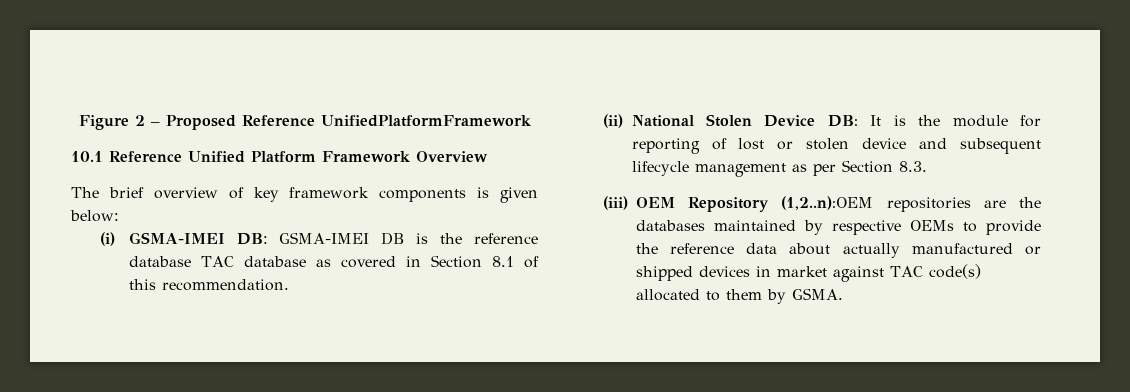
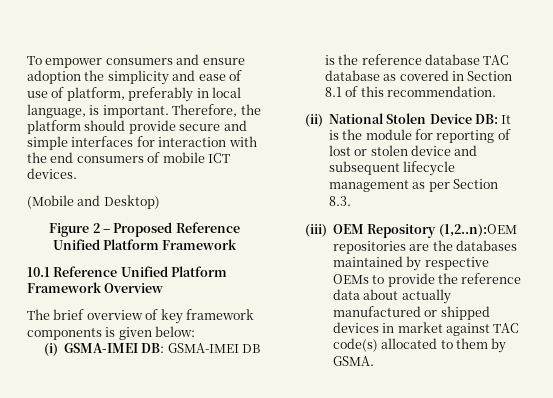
+ To empower consumers and ensure adoption the simplicity and ease of use of platform, preferably in local language, is important. Therefore, the platform should provide secure and simple interfaces for interaction with the end consumers of mobile ICT devices.
+ (Mobile and Desktop)
- Figure 2 – Proposed Reference UnifiedPlatformFramework
+ Figure 2 – Proposed Reference Unified Platform Framework

